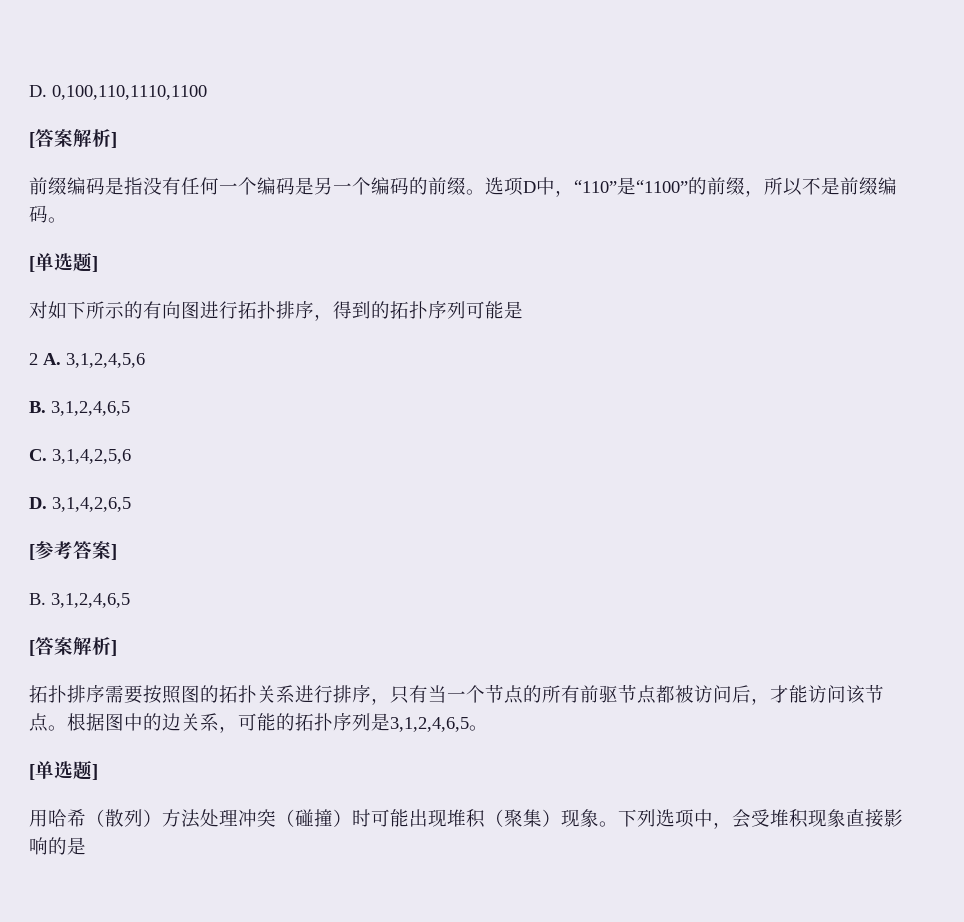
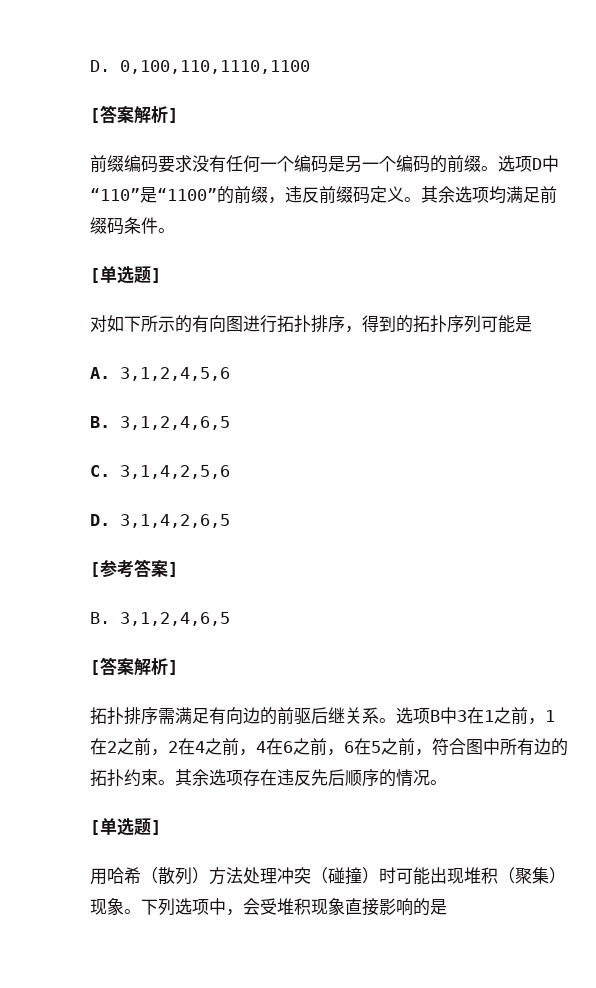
- 前缀编码是指没有任何一个编码是另一个编码的前缀。
+ 前缀编码要求没有任何一个编码是另一个编码的前缀。
- 选项D中，“110”是“1100”的前缀，所以不是前缀编码。
+ 选项D中“110”是“1100”的前缀，违反前缀码定义。其余选项均满足前缀码条件。
- 2 A. 3,1,2,4,5,6
+ A. 3,1,2,4,5,6
- 拓扑排序需要按照图的拓扑关系进行排序，只有当一个节点的所有前驱节点都被访问后，才能访问该节点。根据图中的边关系，可能的拓扑序列是3,1,2,4,6,5。
+ 拓扑排序需满足有向边的前驱后继关系。选项B中3在1之前，1在2之前，2在4之前，4在6之前，6在5之前，符合图中所有边的拓扑约束。其余选项存在违反先后顺序的情况。

